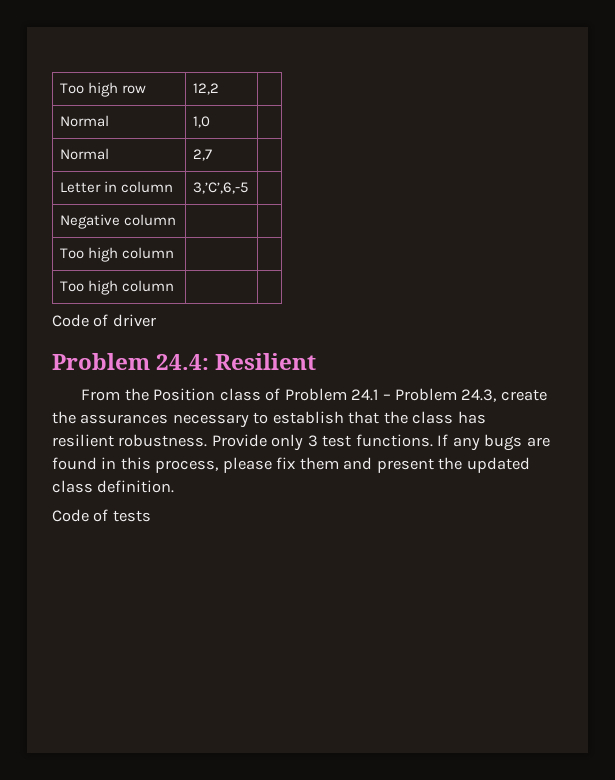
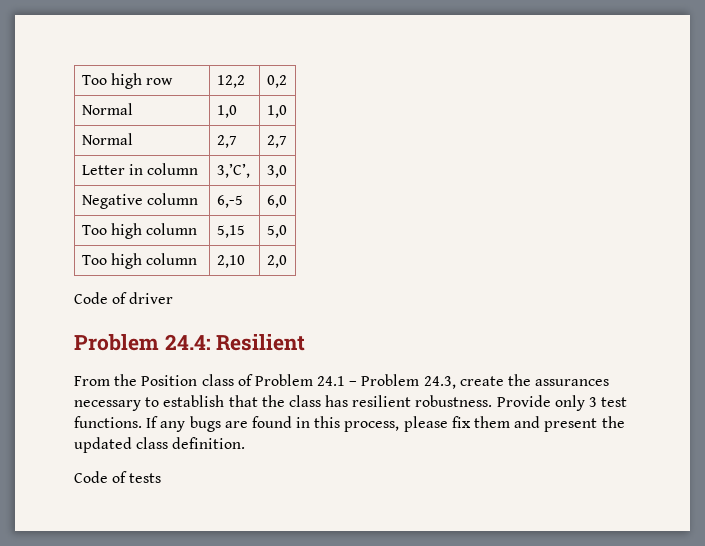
- Too high row | 12,2 |
+ Too high row | 12,2 | 0,2
- Normal | 1,0 |
+ Normal | 1,0 | 1,0
- Normal | 2,7 |
+ Normal | 2,7 | 2,7
- Letter in column | 3,’C’,6,-5 |
+ Letter in column | 3,’C’, | 3,0
- Negative column | |
- Too high column | |
- Too high column | |
+ Negative column | 6,-5 | 6,0
+ Too high column | 5,15 | 5,0
+ Too high column | 2,10 | 2,0

